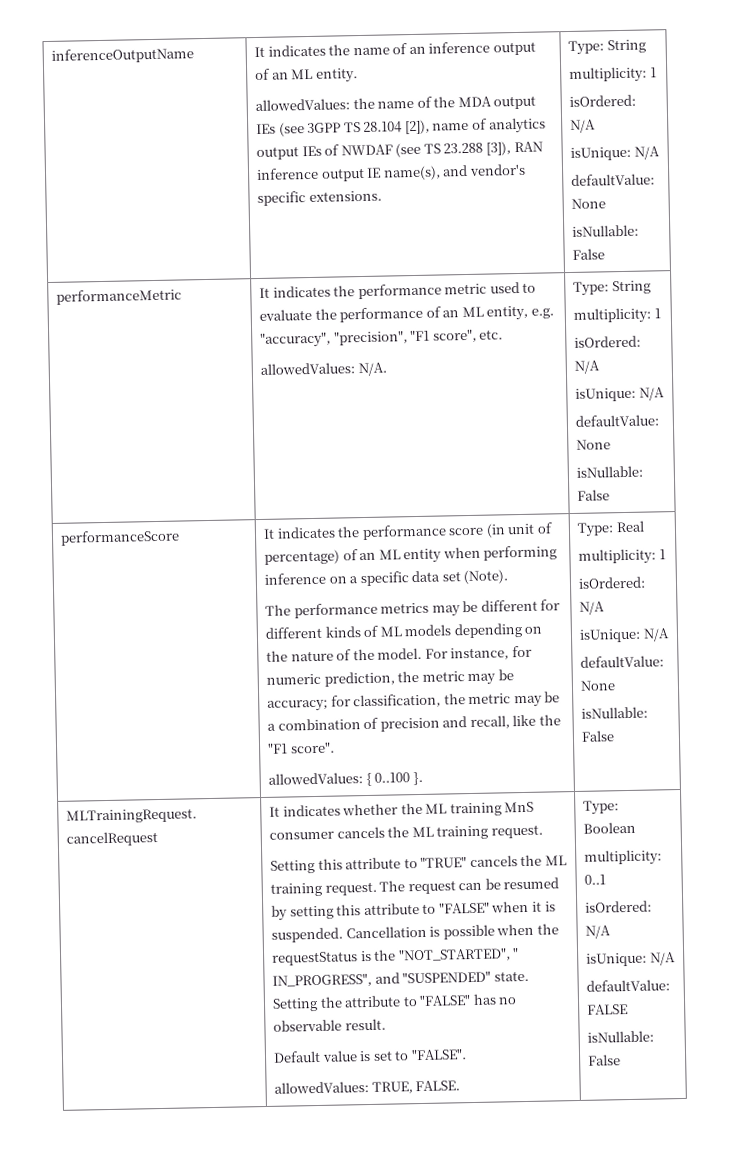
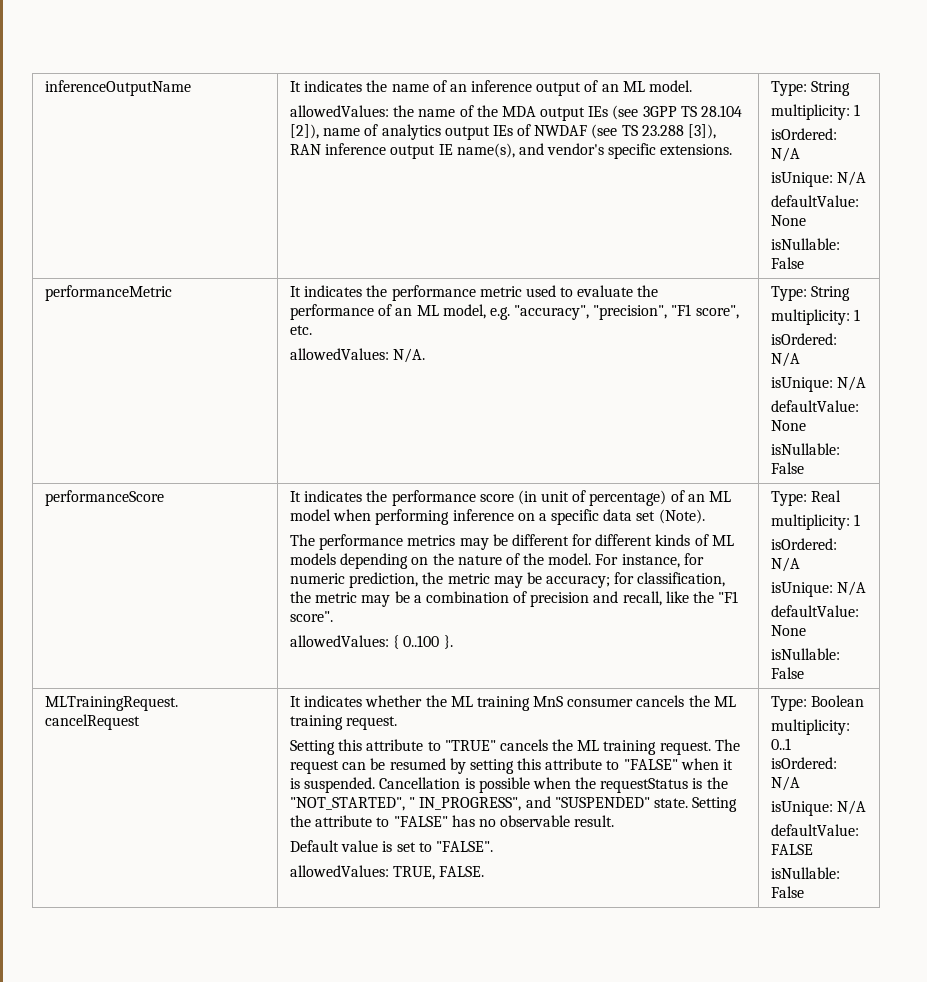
- It indicates the name of an inference output of an ML entity.
+ It indicates the name of an inference output of an ML model.
- performanceMetric | It indicates the performance metric used to evaluate the performance of an ML entity, e.g. "accuracy", "precision", "F1 score", etc.
+ performanceMetric | It indicates the performance metric used to evaluate the performance of an ML model, e.g. "accuracy", "precision", "F1 score", etc.
- It indicates the performance score (in unit of percentage) of an ML entity when performing inference on a specific data set (Note).
+ It indicates the performance score (in unit of percentage) of an ML model when performing inference on a specific data set (Note).

